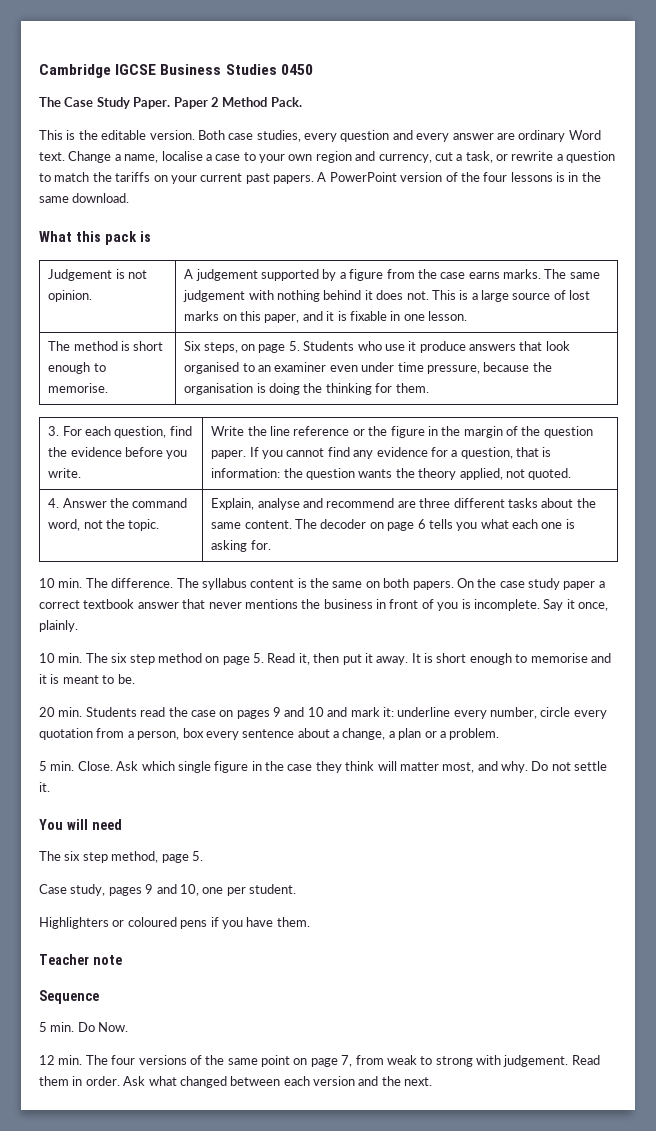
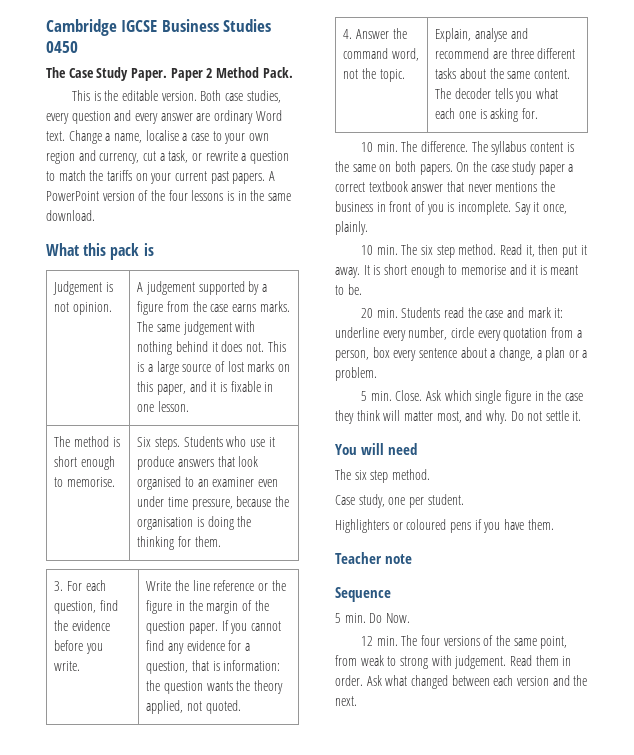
- The method is short enough to memorise. | Six steps, on page 5. Students who use it produce answers that look organised to an examiner even under time pressure, because the organisation is doing the thinking for them.
+ The method is short enough to memorise. | Six steps. Students who use it produce answers that look organised to an examiner even under time pressure, because the organisation is doing the thinking for them.
- 4. Answer the command word, not the topic. | Explain, analyse and recommend are three different tasks about the same content. The decoder on page 6 tells you what each one is asking for.
+ 4. Answer the command word, not the topic. | Explain, analyse and recommend are three different tasks about the same content. The decoder tells you what each one is asking for.
- 10 min. The six step method on page 5. Read it, then put it away.
+ 10 min. The six step method. Read it, then put it away.
- 20 min. Students read the case on pages 9 and 10 and mark it: underline every number, circle every quotation from a person, box every sentence about a change, a plan or a problem.
+ 20 min. Students read the case and mark it: underline every number, circle every quotation from a person, box every sentence about a change, a plan or a problem.
  You will need
- The six step method, page 5.
+ The six step method.
- Case study, pages 9 and 10, one per student.
+ Case study, one per student.
- 12 min. The four versions of the same point on page 7, from weak to strong with judgement.
+ 12 min. The four versions of the same point, from weak to strong with judgement.

